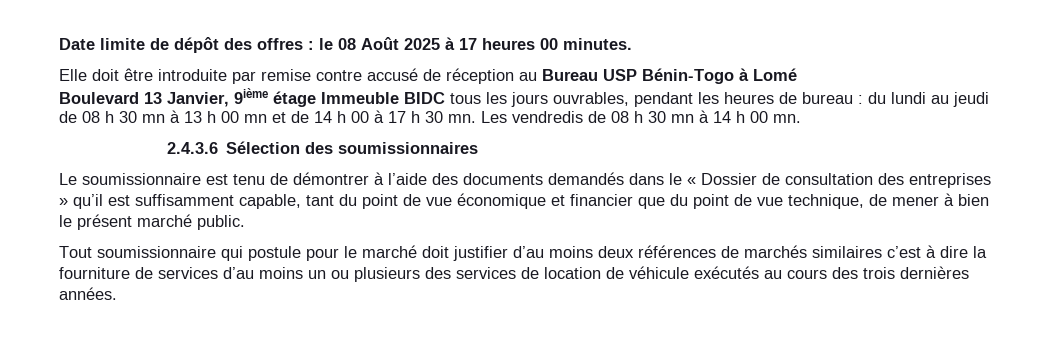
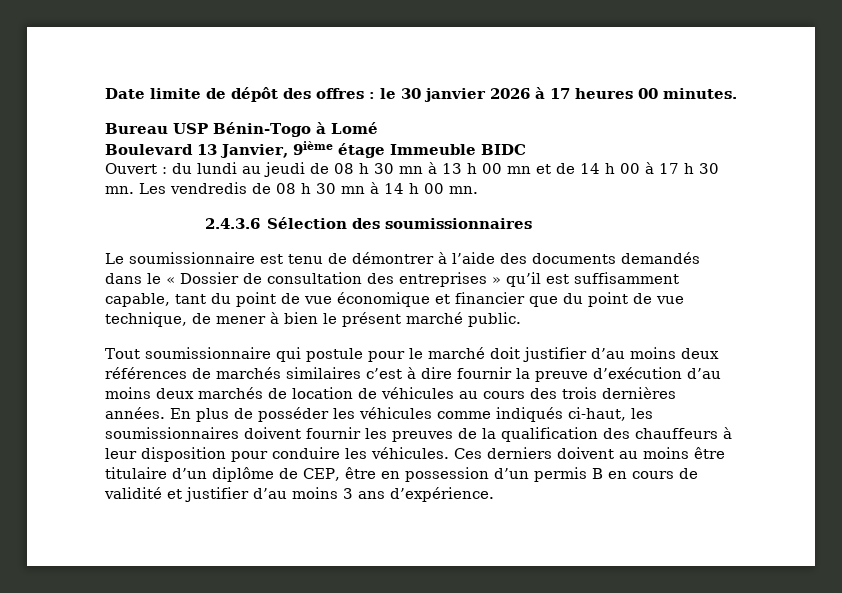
- Date limite de dépôt des offres : le 08 Août 2025 à 17 heures 00 minutes.
+ Date limite de dépôt des offres : le 30 janvier 2026 à 17 heures 00 minutes.
- Elle doit être introduite par remise contre accusé de réception au Bureau USP Bénin-Togo à Lomé
+ Bureau USP Bénin-Togo à Lomé
- Boulevard 13 Janvier, 9ième étage Immeuble BIDC tous les jours ouvrables, pendant les heures de bureau : du lundi au jeudi de 08 h 30 mn à 13 h 00 mn et de 14 h 00 à 17 h 30 mn.
+ Boulevard 13 Janvier, 9ième étage Immeuble BIDC
+ Ouvert : du lundi au jeudi de 08 h 30 mn à 13 h 00 mn et de 14 h 00 à 17 h 30 mn.
- Tout soumissionnaire qui postule pour le marché doit justifier d’au moins deux références de marchés similaires c’est à dire la fourniture de services d’au moins un ou plusieurs des services de location de véhicule exécutés au cours des trois dernières années.
+ Tout soumissionnaire qui postule pour le marché doit justifier d’au moins deux références de marchés similaires c’est à dire fournir la preuve d’exécution d’au moins deux marchés de location de véhicules au cours des trois dernières années.
+ En plus de posséder les véhicules comme indiqués ci-haut, les soumissionnaires doivent fournir les preuves de la qualification des chauffeurs à leur disposition pour conduire les véhicules. Ces derniers doivent au moins être titulaire d’un diplôme de CEP, être en possession d’un permis B en cours de validité et justifier d’au moins 3 ans d’expérience.

